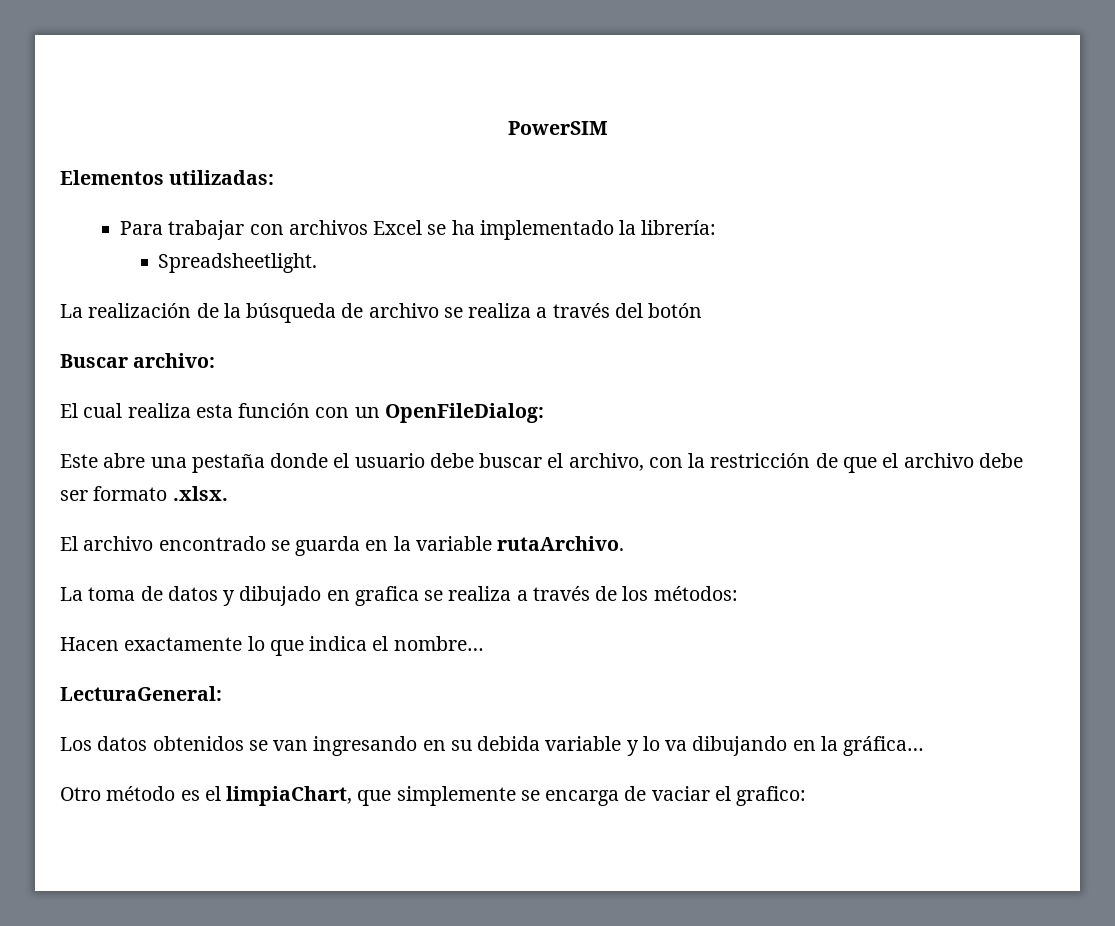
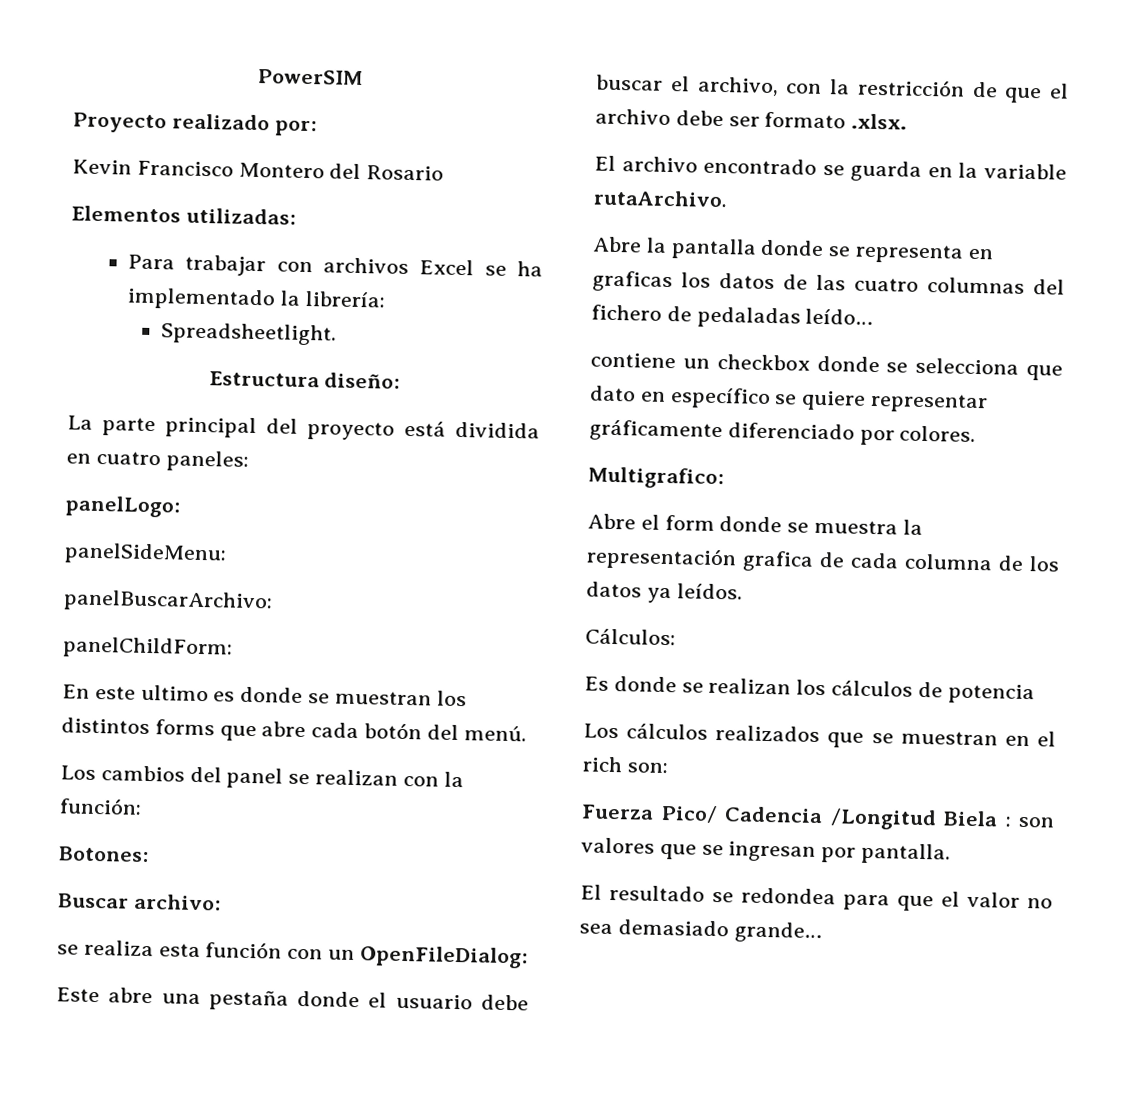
+ Proyecto realizado por:
+ Kevin Francisco Montero del Rosario
- La realización de la búsqueda de archivo se realiza a través del botón
+ Estructura diseño:
+ La parte principal del proyecto está dividida en cuatro paneles:
+ panelLogo:
+ panelSideMenu:
+ panelBuscarArchivo:
+ panelChildForm:
+ En este ultimo es donde se muestran los distintos forms que abre cada botón del menú.
+ Los cambios del panel se realizan con la función:
+ Botones:
- El cual realiza esta función con un OpenFileDialog:
+ se realiza esta función con un OpenFileDialog:
- La toma de datos y dibujado en grafica se realiza a través de los métodos:
- Hacen exactamente lo que indica el nombre…
- LecturaGeneral:
- Los datos obtenidos se van ingresando en su debida variable y lo va dibujando en la gráfica…
- Otro método es el limpiaChart, que simplemente se encarga de vaciar el grafico:
+ Abre la pantalla donde se representa en graficas los datos de las cuatro columnas del fichero de pedaladas leído…
+ contiene un checkbox donde se selecciona que dato en específico se quiere representar gráficamente diferenciado por colores.
+ Multigrafico:
+ Abre el form donde se muestra la representación grafica de cada columna de los datos ya leídos.
+ Cálculos:
+ Es donde se realizan los cálculos de potencia
+ Los cálculos realizados que se muestran en el rich son:
+ Fuerza Pico/ Cadencia /Longitud Biela : son valores que se ingresan por pantalla.
+ El resultado se redondea para que el valor no sea demasiado grande…

